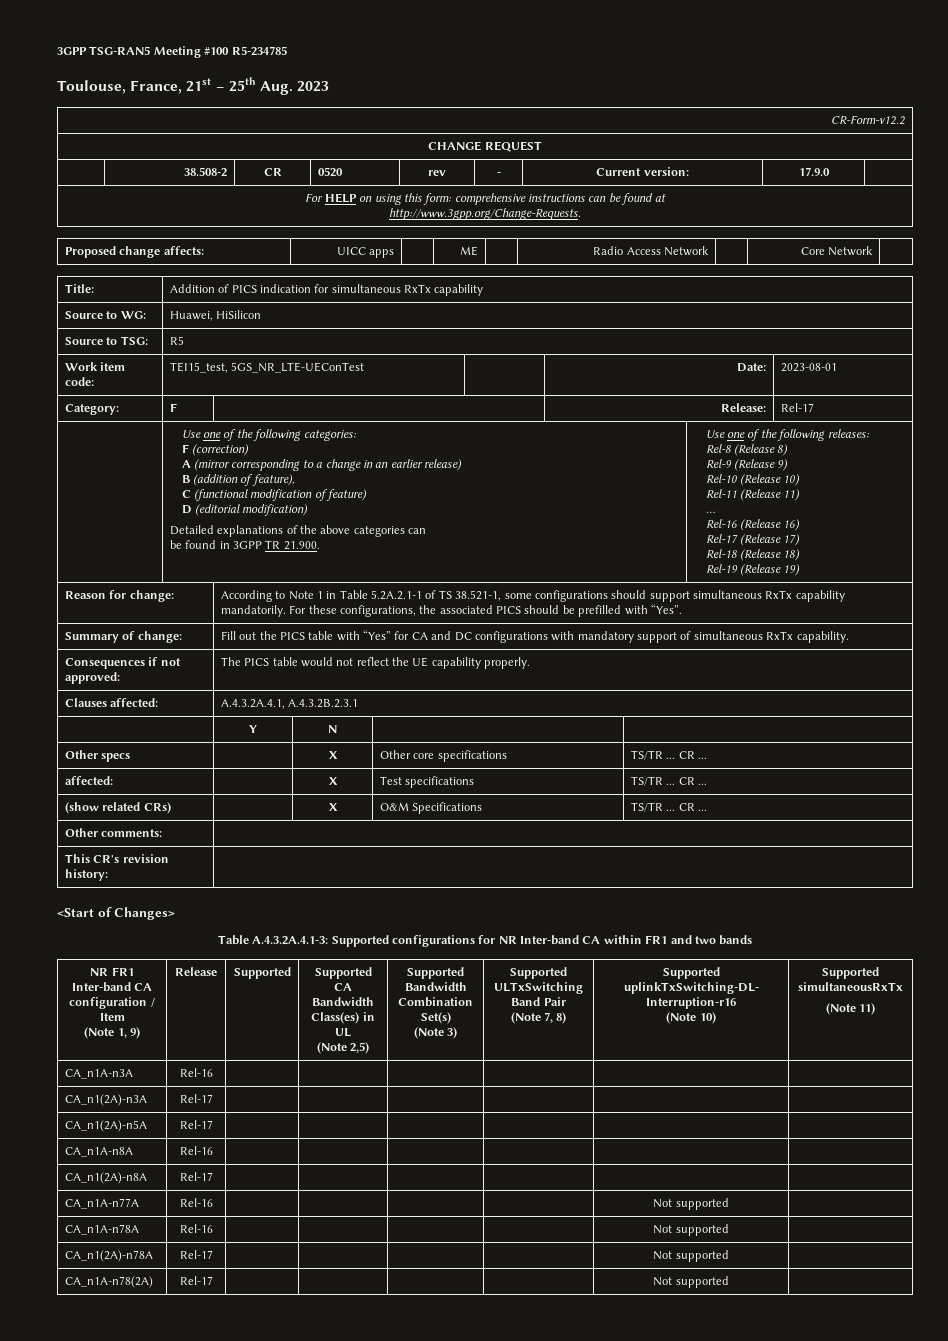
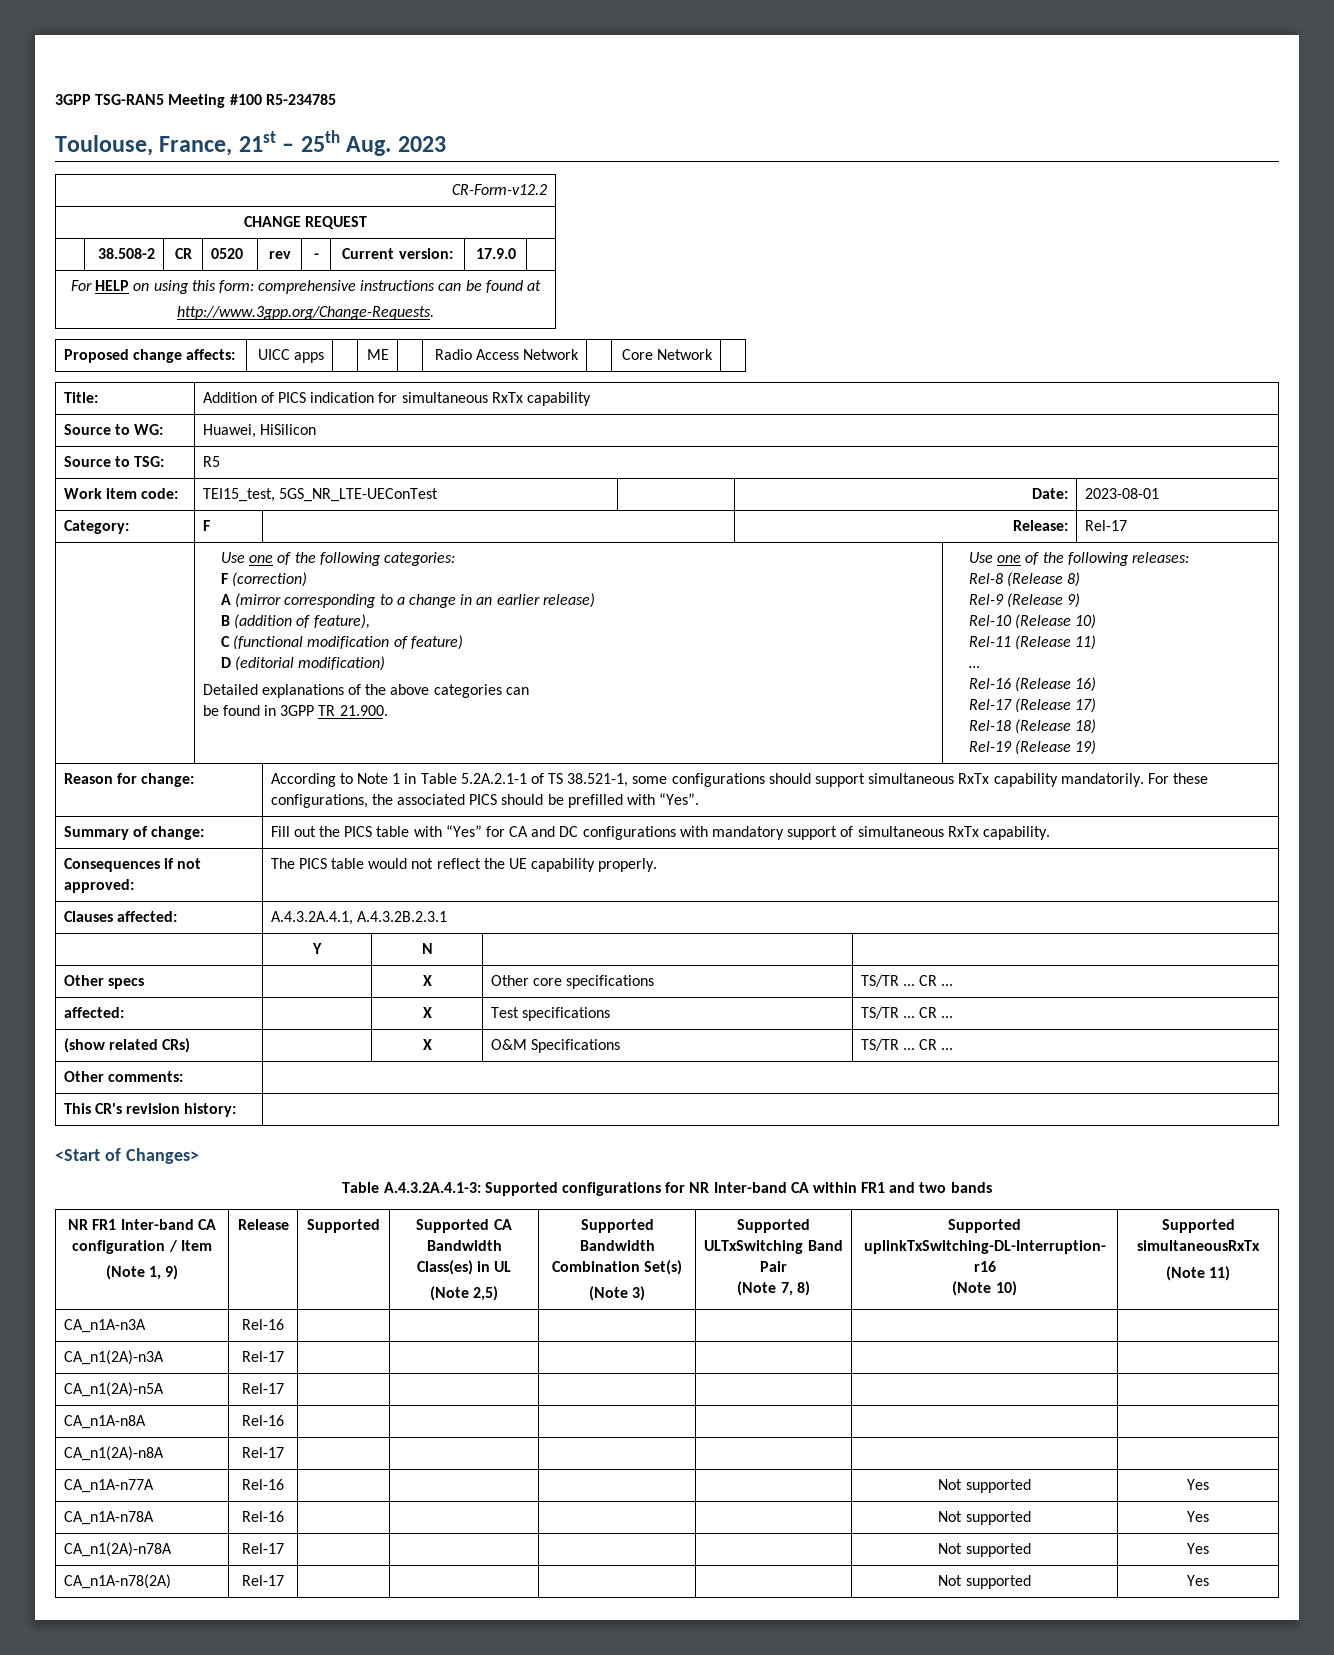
- CA_n1A-n77A | Rel-16 | | | | | Not supported |
+ CA_n1A-n77A | Rel-16 | | | | | Not supported | Yes
- CA_n1A-n78A | Rel-16 | | | | | Not supported |
+ CA_n1A-n78A | Rel-16 | | | | | Not supported | Yes
- CA_n1(2A)-n78A | Rel-17 | | | | | Not supported |
+ CA_n1(2A)-n78A | Rel-17 | | | | | Not supported | Yes
- CA_n1A-n78(2A) | Rel-17 | | | | | Not supported |
+ CA_n1A-n78(2A) | Rel-17 | | | | | Not supported | Yes

